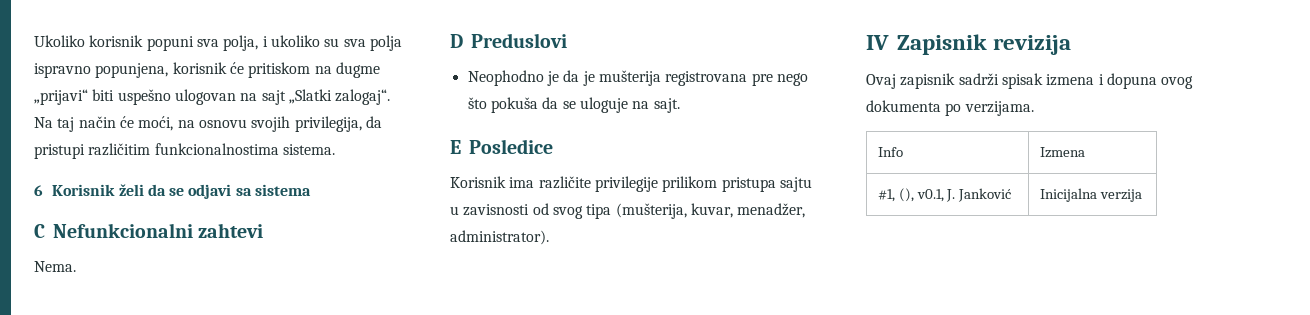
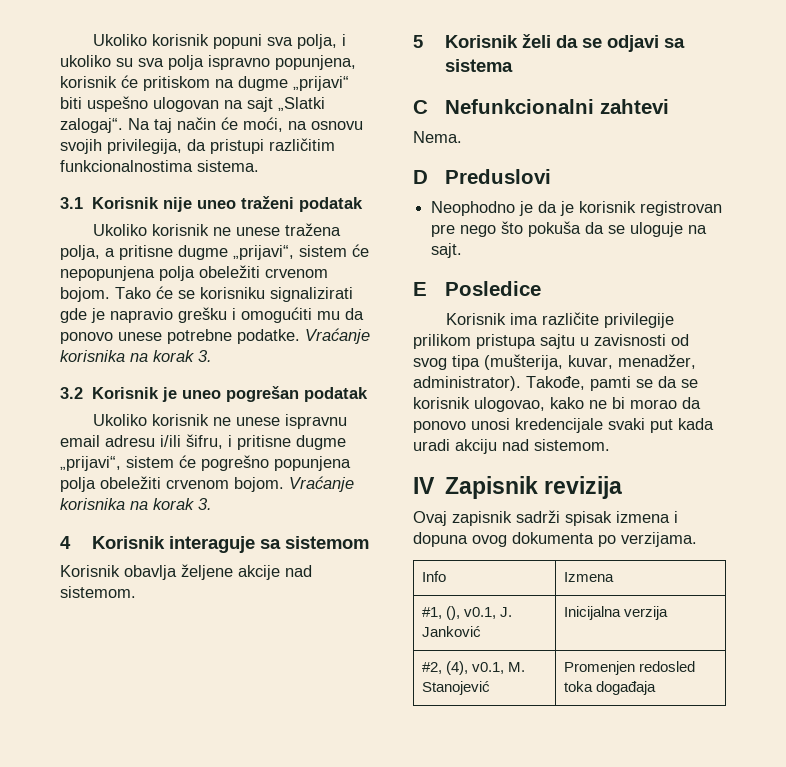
- 6 Korisnik želi da se odjavi sa sistema
+ 3.1 Korisnik nije uneo traženi podatak
+ Ukoliko korisnik ne unese tražena polja, a pritisne dugme „prijavi“, sistem će nepopunjena polja obeležiti crvenom bojom. Tako će se korisniku signalizirati gde je napravio grešku i omogućiti mu da ponovo unese potrebne podatke. Vraćanje korisnika na korak 3.
+ 3.2 Korisnik je uneo pogrešan podatak
+ Ukoliko korisnik ne unese ispravnu email adresu i/ili šifru, i pritisne dugme „prijavi“, sistem će pogrešno popunjena polja obeležiti crvenom bojom. Vraćanje korisnika na korak 3.
+ 4 Korisnik interaguje sa sistemom
+ Korisnik obavlja željene akcije nad sistemom.
+ 5 Korisnik želi da se odjavi sa sistema
- Neophodno je da je mušterija registrovana pre nego što pokuša da se uloguje na sajt.
+ Neophodno je da je korisnik registrovan pre nego što pokuša da se uloguje na sajt.
+ Takođe, pamti se da se korisnik ulogovao, kako ne bi morao da ponovo unosi kredencijale svaki put kada uradi akciju nad sistemom.
+ #2, (4), v0.1, M. Stanojević | Promenjen redosled toka događaja

